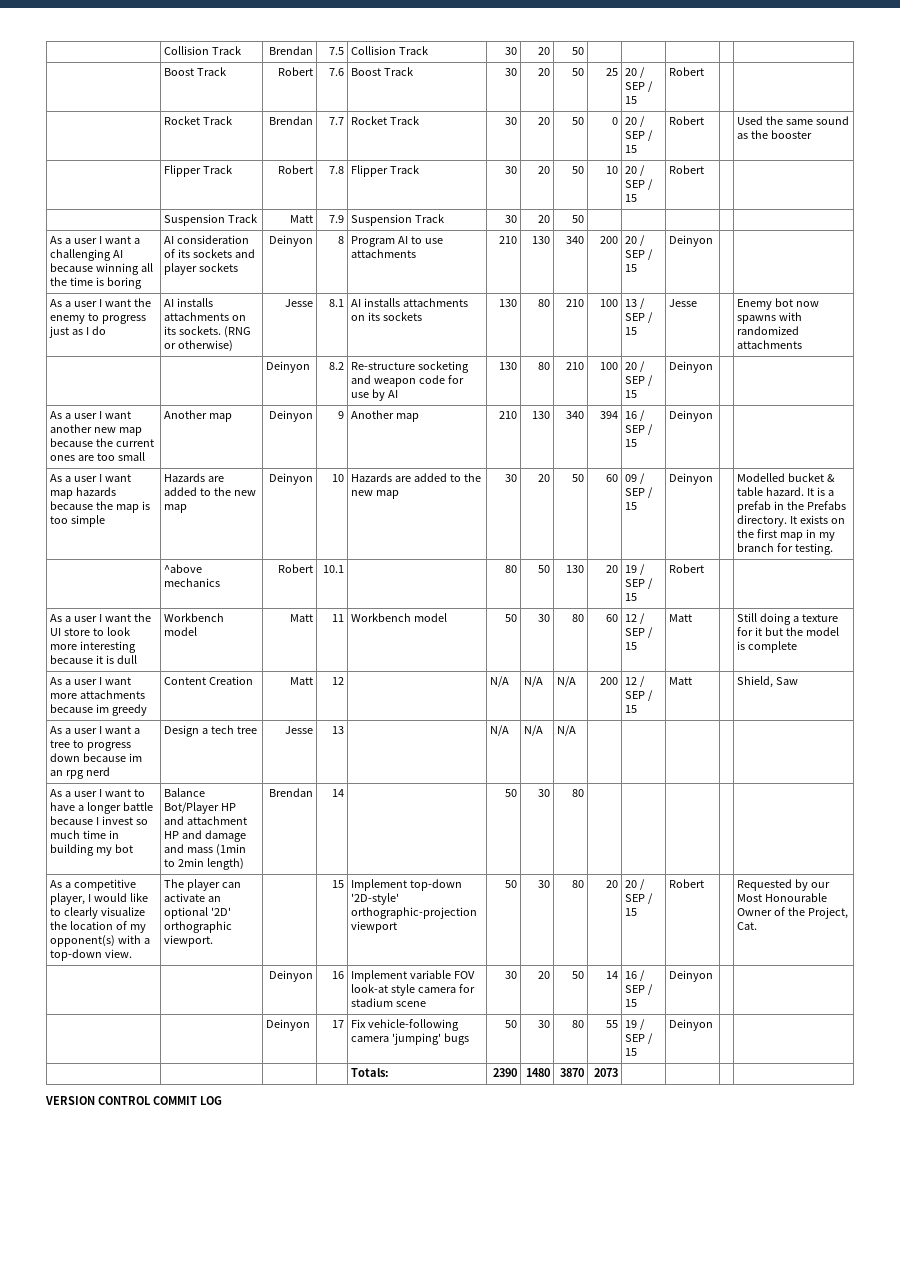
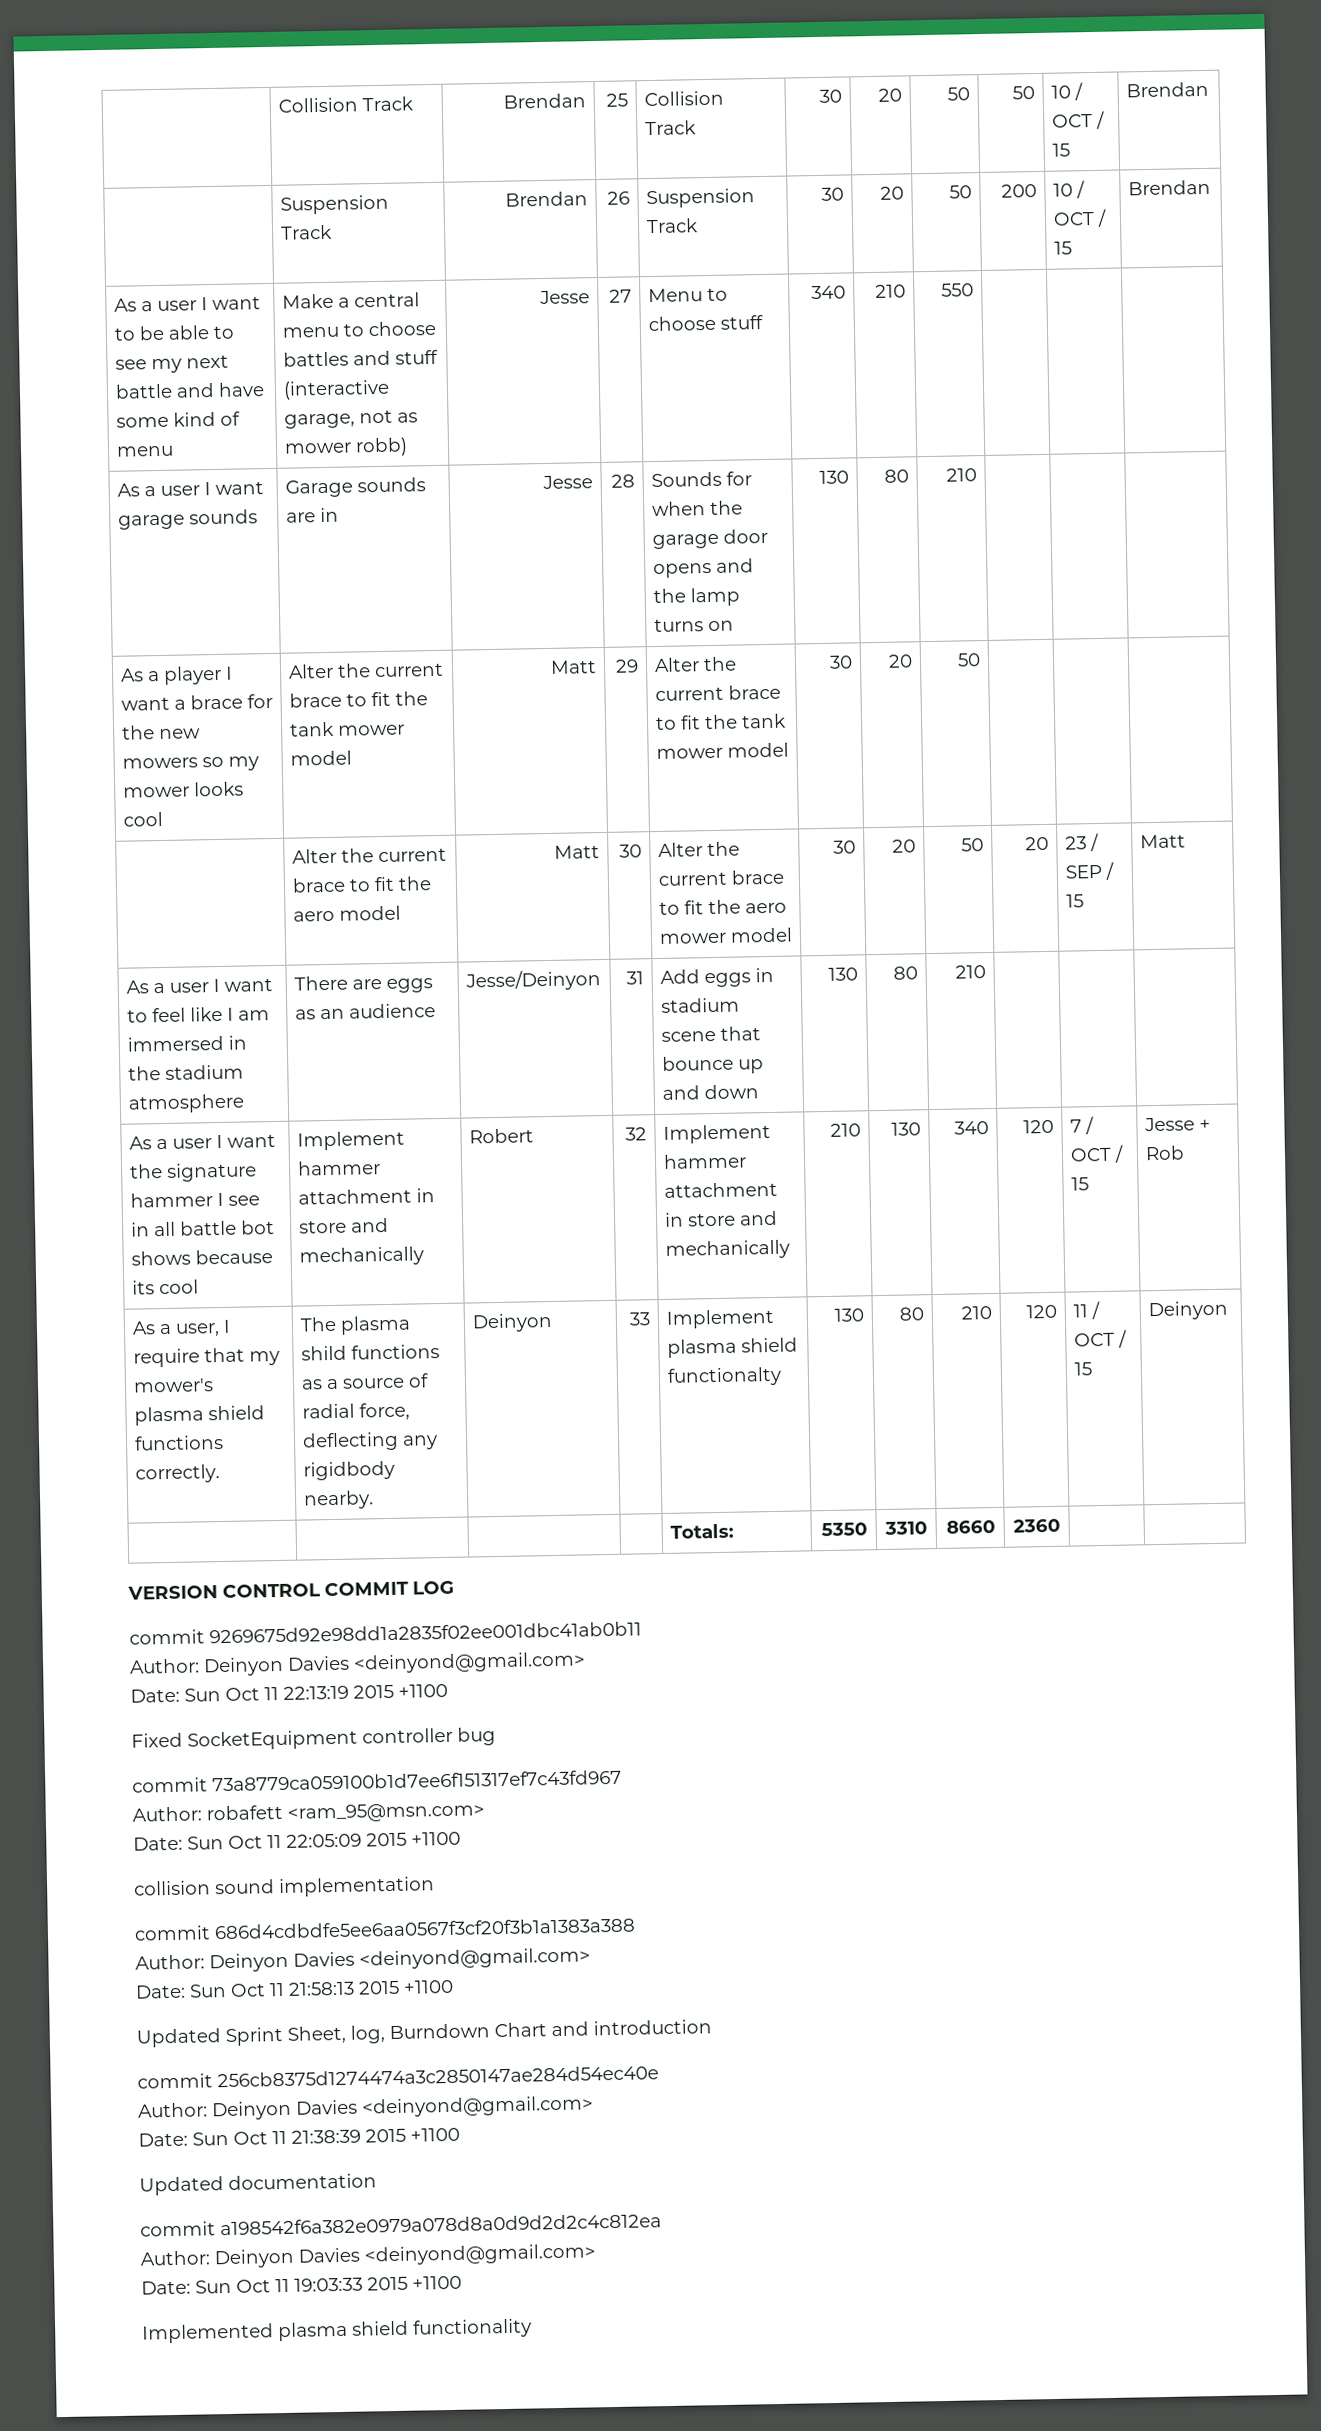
- | Collision Track | Brendan | 7.5 | Collision Track | 30 | 20 | 50 | | | | |
- | Boost Track | Robert | 7.6 | Boost Track | 30 | 20 | 50 | 25 | 20 / SEP / 15 | Robert | |
- | Rocket Track | Brendan | 7.7 | Rocket Track | 30 | 20 | 50 | 0 | 20 / SEP / 15 | Robert | | Used the same sound as the booster
- | Flipper Track | Robert | 7.8 | Flipper Track | 30 | 20 | 50 | 10 | 20 / SEP / 15 | Robert | |
- | Suspension Track | Matt | 7.9 | Suspension Track | 30 | 20 | 50 | | | | |
- As a user I want a challenging AI because winning all the time is boring | AI consideration of its sockets and player sockets | Deinyon | 8 | Program AI to use attachments | 210 | 130 | 340 | 200 | 20 / SEP / 15 | Deinyon | |
- As a user I want the enemy to progress just as I do | AI installs attachments on its sockets. (RNG or otherwise) | Jesse | 8.1 | AI installs attachments on its sockets | 130 | 80 | 210 | 100 | 13 / SEP / 15 | Jesse | | Enemy bot now spawns with randomized attachments
- | | Deinyon | 8.2 | Re-structure socketing and weapon code for use by AI | 130 | 80 | 210 | 100 | 20 / SEP / 15 | Deinyon | |
- As a user I want another new map because the current ones are too small | Another map | Deinyon | 9 | Another map | 210 | 130 | 340 | 394 | 16 / SEP / 15 | Deinyon | |
- As a user I want map hazards because the map is too simple | Hazards are added to the new map | Deinyon | 10 | Hazards are added to the new map | 30 | 20 | 50 | 60 | 09 / SEP / 15 | Deinyon | | Modelled bucket & table hazard. It is a prefab in the Prefabs directory. It exists on the first map in my branch for testing.
- | ^above mechanics | Robert | 10.1 | | 80 | 50 | 130 | 20 | 19 / SEP / 15 | Robert | |
- As a user I want the UI store to look more interesting because it is dull | Workbench model | Matt | 11 | Workbench model | 50 | 30 | 80 | 60 | 12 / SEP / 15 | Matt | | Still doing a texture for it but the model is complete
- As a user I want more attachments because im greedy | Content Creation | Matt | 12 | | N/A | N/A | N/A | 200 | 12 / SEP / 15 | Matt | | Shield, Saw
- As a user I want a tree to progress down because im an rpg nerd | Design a tech tree | Jesse | 13 | | N/A | N/A | N/A | | | | |
- As a user I want to have a longer battle because I invest so much time in building my bot | Balance Bot/Player HP and attachment HP and damage and mass (1min to 2min length) | Brendan | 14 | | 50 | 30 | 80 | | | | |
- As a competitive player, I would like to clearly visualize the location of my opponent(s) with a top-down view. | The player can activate an optional '2D' orthographic viewport. | | 15 | Implement top-down '2D-style' orthographic-projection viewport | 50 | 30 | 80 | 20 | 20 / SEP / 15 | Robert | | Requested by our Most Honourable Owner of the Project, Cat.
- | | Deinyon | 16 | Implement variable FOV look-at style camera for stadium scene | 30 | 20 | 50 | 14 | 16 / SEP / 15 | Deinyon | |
- | | Deinyon | 17 | Fix vehicle-following camera 'jumping' bugs | 50 | 30 | 80 | 55 | 19 / SEP / 15 | Deinyon | |
- | | | | Totals: | 2390 | 1480 | 3870 | 2073 | | | |
+ | Collision Track | Brendan | 25 | Collision Track | 30 | 20 | 50 | 50 | 10 / OCT / 15 | Brendan
+ | Suspension Track | Brendan | 26 | Suspension Track | 30 | 20 | 50 | 200 | 10 / OCT / 15 | Brendan
+ As a user I want to be able to see my next battle and have some kind of menu | Make a central menu to choose battles and stuff (interactive garage, not as mower robb) | Jesse | 27 | Menu to choose stuff | 340 | 210 | 550 | | |
+ As a user I want garage sounds | Garage sounds are in | Jesse | 28 | Sounds for when the garage door opens and the lamp turns on | 130 | 80 | 210 | | |
+ As a player I want a brace for the new mowers so my mower looks cool | Alter the current brace to fit the tank mower model | Matt | 29 | Alter the current brace to fit the tank mower model | 30 | 20 | 50 | | |
+ | Alter the current brace to fit the aero model | Matt | 30 | Alter the current brace to fit the aero mower model | 30 | 20 | 50 | 20 | 23 / SEP / 15 | Matt
+ As a user I want to feel like I am immersed in the stadium atmosphere | There are eggs as an audience | Jesse/Deinyon | 31 | Add eggs in stadium scene that bounce up and down | 130 | 80 | 210 | | |
+ As a user I want the signature hammer I see in all battle bot shows because its cool | Implement hammer attachment in store and mechanically | Robert | 32 | Implement hammer attachment in store and mechanically | 210 | 130 | 340 | 120 | 7 / OCT / 15 | Jesse + Rob
+ As a user, I require that my mower's plasma shield functions correctly. | The plasma shild functions as a source of radial force, deflecting any rigidbody nearby. | Deinyon | 33 | Implement plasma shield functionalty | 130 | 80 | 210 | 120 | 11 / OCT / 15 | Deinyon
+ | | | | Totals: | 5350 | 3310 | 8660 | 2360 | |
  VERSION CONTROL COMMIT LOG
+ commit 9269675d92e98dd1a2835f02ee001dbc41ab0b11
+ Author: Deinyon Davies <deinyond@gmail.com>
+ Date: Sun Oct 11 22:13:19 2015 +1100
+ Fixed SocketEquipment controller bug
+ commit 73a8779ca059100b1d7ee6f151317ef7c43fd967
+ Author: robafett <ram_95@msn.com>
+ Date: Sun Oct 11 22:05:09 2015 +1100
+ collision sound implementation
+ commit 686d4cdbdfe5ee6aa0567f3cf20f3b1a1383a388
+ Author: Deinyon Davies <deinyond@gmail.com>
+ Date: Sun Oct 11 21:58:13 2015 +1100
+ Updated Sprint Sheet, log, Burndown Chart and introduction
+ commit 256cb8375d1274474a3c2850147ae284d54ec40e
+ Author: Deinyon Davies <deinyond@gmail.com>
+ Date: Sun Oct 11 21:38:39 2015 +1100
+ Updated documentation
+ commit a198542f6a382e0979a078d8a0d9d2d2c4c812ea
+ Author: Deinyon Davies <deinyond@gmail.com>
+ Date: Sun Oct 11 19:03:33 2015 +1100
+ Implemented plasma shield functionality

